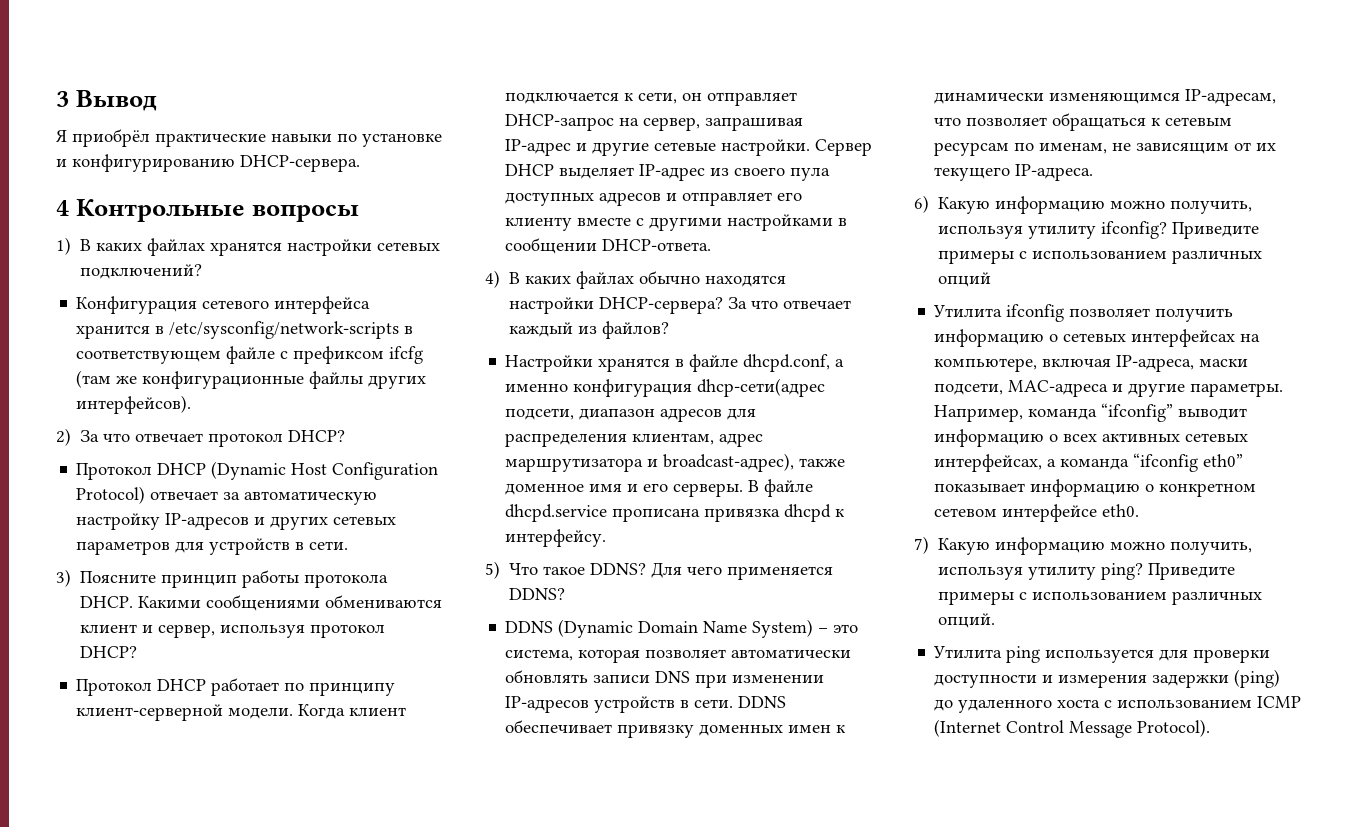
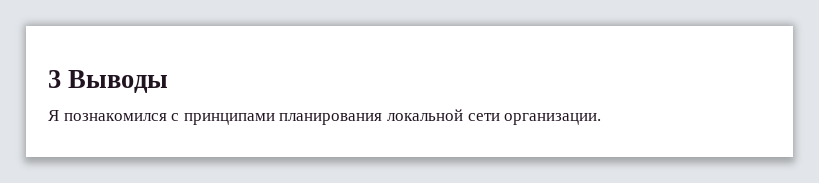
- 3 Вывод
+ 3 Выводы
- Я приобрёл практические навыки по установке и конфигурированию DHCP-сервера.
- 4 Контрольные вопросы
- 1) В каких файлах хранятся настройки сетевых подключений?
- Конфигурация сетевого интерфейса хранится в /etc/sysconfig/network-scripts в соответствующем файле с префиксом ifcfg (там же конфигурационные файлы других интерфейсов).
- 2) За что отвечает протокол DHCP?
- Протокол DHCP (Dynamic Host Configuration Protocol) отвечает за автоматическую настройку IP-адресов и других сетевых параметров для устройств в сети.
- 3) Поясните принцип работы протокола DHCP. Какими сообщениями обмениваются клиент и сервер, используя протокол DHCP?
- Протокол DHCP работает по принципу клиент-серверной модели. Когда клиент подключается к сети, он отправляет DHCP-запрос на сервер, запрашивая IP-адрес и другие сетевые настройки. Сервер DHCP выделяет IP-адрес из своего пула доступных адресов и отправляет его клиенту вместе с другими настройками в сообщении DHCP-ответа.
- 4) В каких файлах обычно находятся настройки DHCP-сервера? За что отвечает каждый из файлов?
- Настройки хранятся в файле dhcpd.conf, а именно конфигурация dhcp-сети(адрес подсети, диапазон адресов для распределения клиентам, адрес маршрутизатора и broadcast-адрес), также доменное имя и его серверы. В файле dhcpd.service прописана привязка dhcpd к интерфейсу.
- 5) Что такое DDNS? Для чего применяется DDNS?
- DDNS (Dynamic Domain Name System) – это система, которая позволяет автоматически обновлять записи DNS при изменении IP-адресов устройств в сети. DDNS обеспечивает привязку доменных имен к динамически изменяющимся IP-адресам, что позволяет обращаться к сетевым ресурсам по именам, не зависящим от их текущего IP-адреса.
- 6) Какую информацию можно получить, используя утилиту ifconfig? Приведите примеры с использованием различных опций
- Утилита ifconfig позволяет получить информацию о сетевых интерфейсах на компьютере, включая IP-адреса, маски подсети, MAC-адреса и другие параметры. Например, команда “ifconfig” выводит информацию о всех активных сетевых интерфейсах, а команда “ifconfig eth0” показывает информацию о конкретном сетевом интерфейсе eth0.
- 7) Какую информацию можно получить, используя утилиту ping? Приведите примеры с использованием различных опций.
- Утилита ping используется для проверки доступности и измерения задержки (ping) до удаленного хоста с использованием ICMP (Internet Control Message Protocol).
+ Я познакомился с принципами планирования локальной сети организации.

